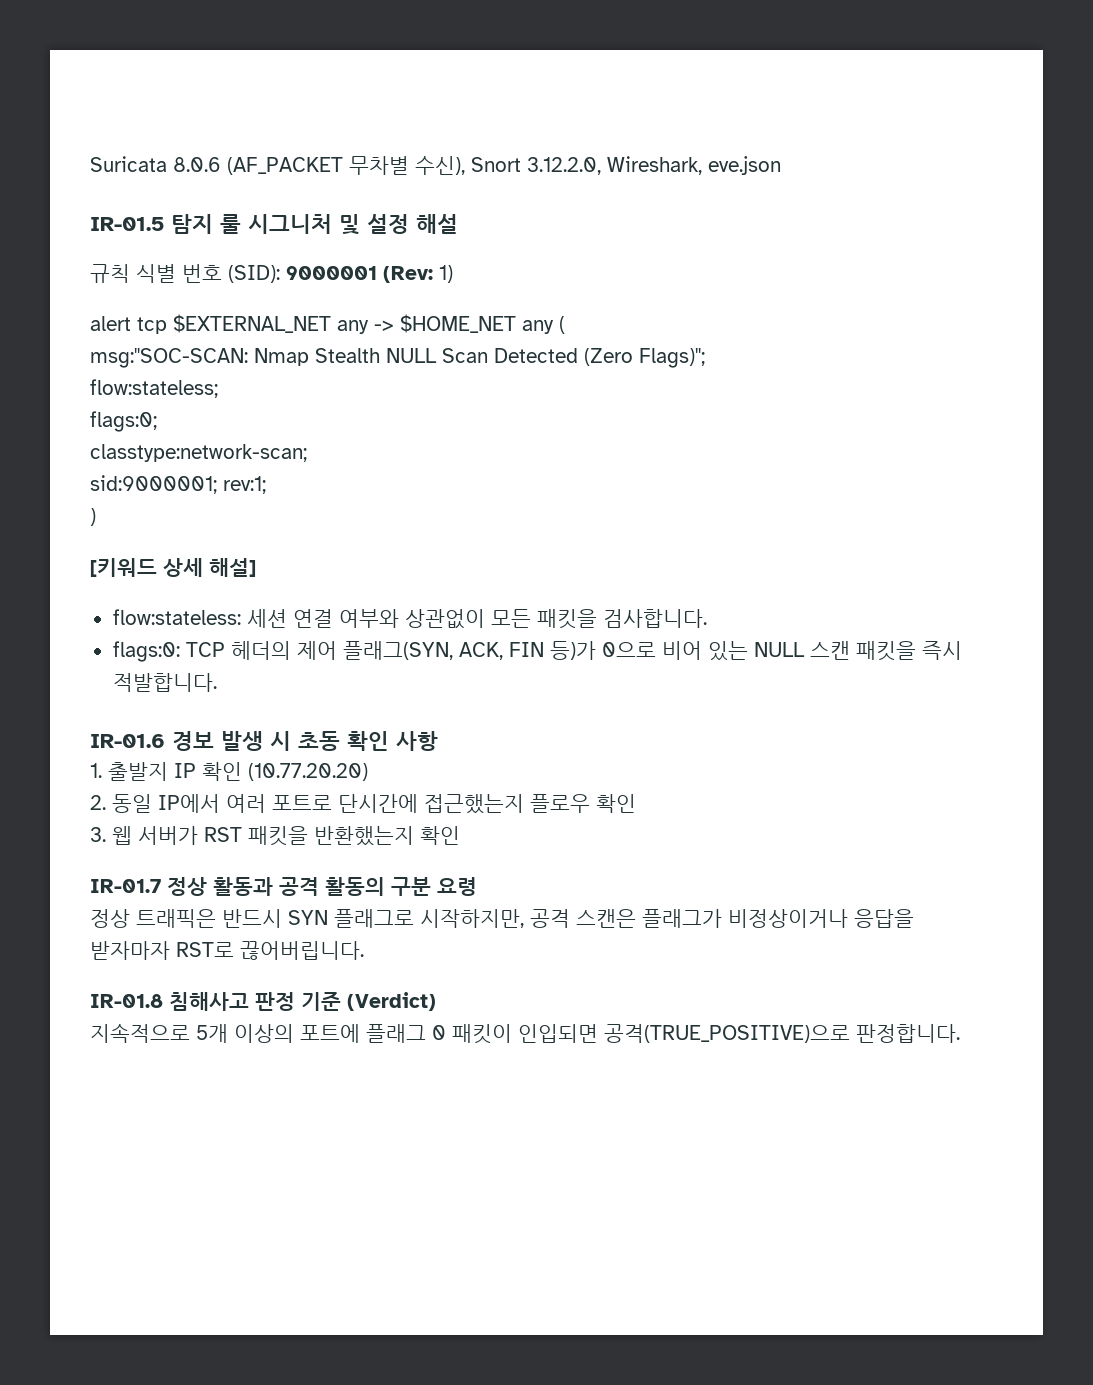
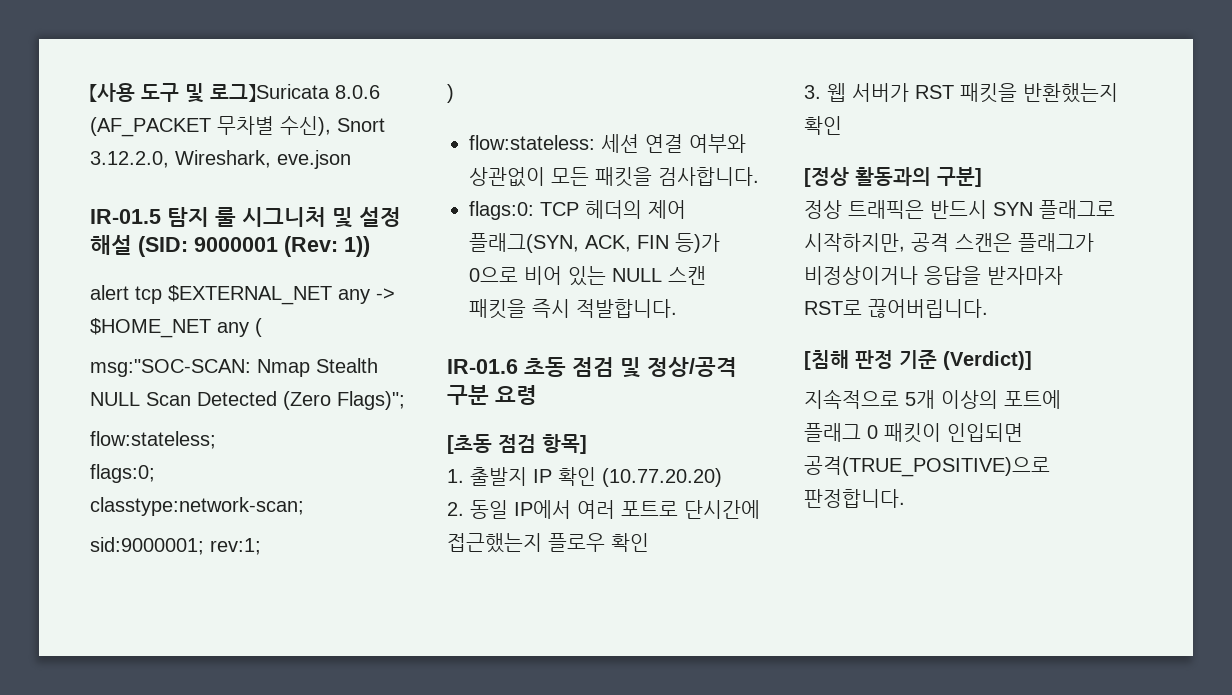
- Suricata 8.0.6 (AF_PACKET 무차별 수신), Snort 3.12.2.0, Wireshark, eve.json
+ 【사용 도구 및 로그】Suricata 8.0.6 (AF_PACKET 무차별 수신), Snort 3.12.2.0, Wireshark, eve.json
- IR-01.5 탐지 룰 시그니처 및 설정 해설
- 규칙 식별 번호 (SID): 9000001 (Rev: 1)
+ IR-01.5 탐지 룰 시그니처 및 설정 해설 (SID: 9000001 (Rev: 1))
- [키워드 상세 해설]
- IR-01.6 경보 발생 시 초동 확인 사항
+ IR-01.6 초동 점검 및 정상/공격 구분 요령
+ [초동 점검 항목]
- IR-01.7 정상 활동과 공격 활동의 구분 요령
+ [정상 활동과의 구분]
- IR-01.8 침해사고 판정 기준 (Verdict)
+ [침해 판정 기준 (Verdict)]

